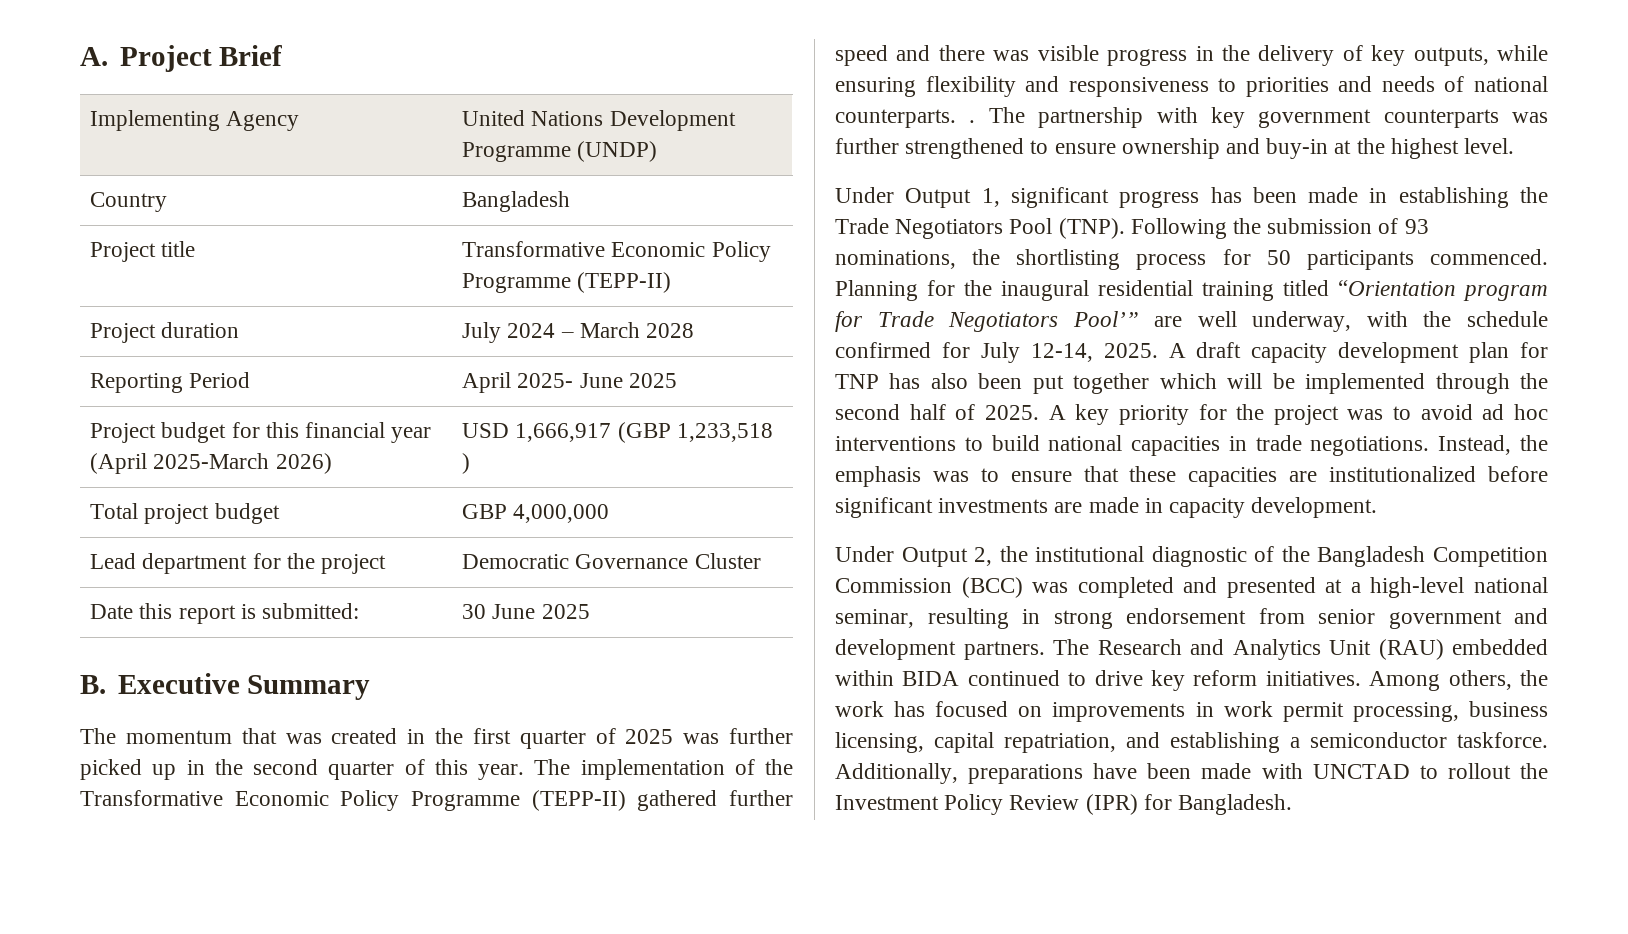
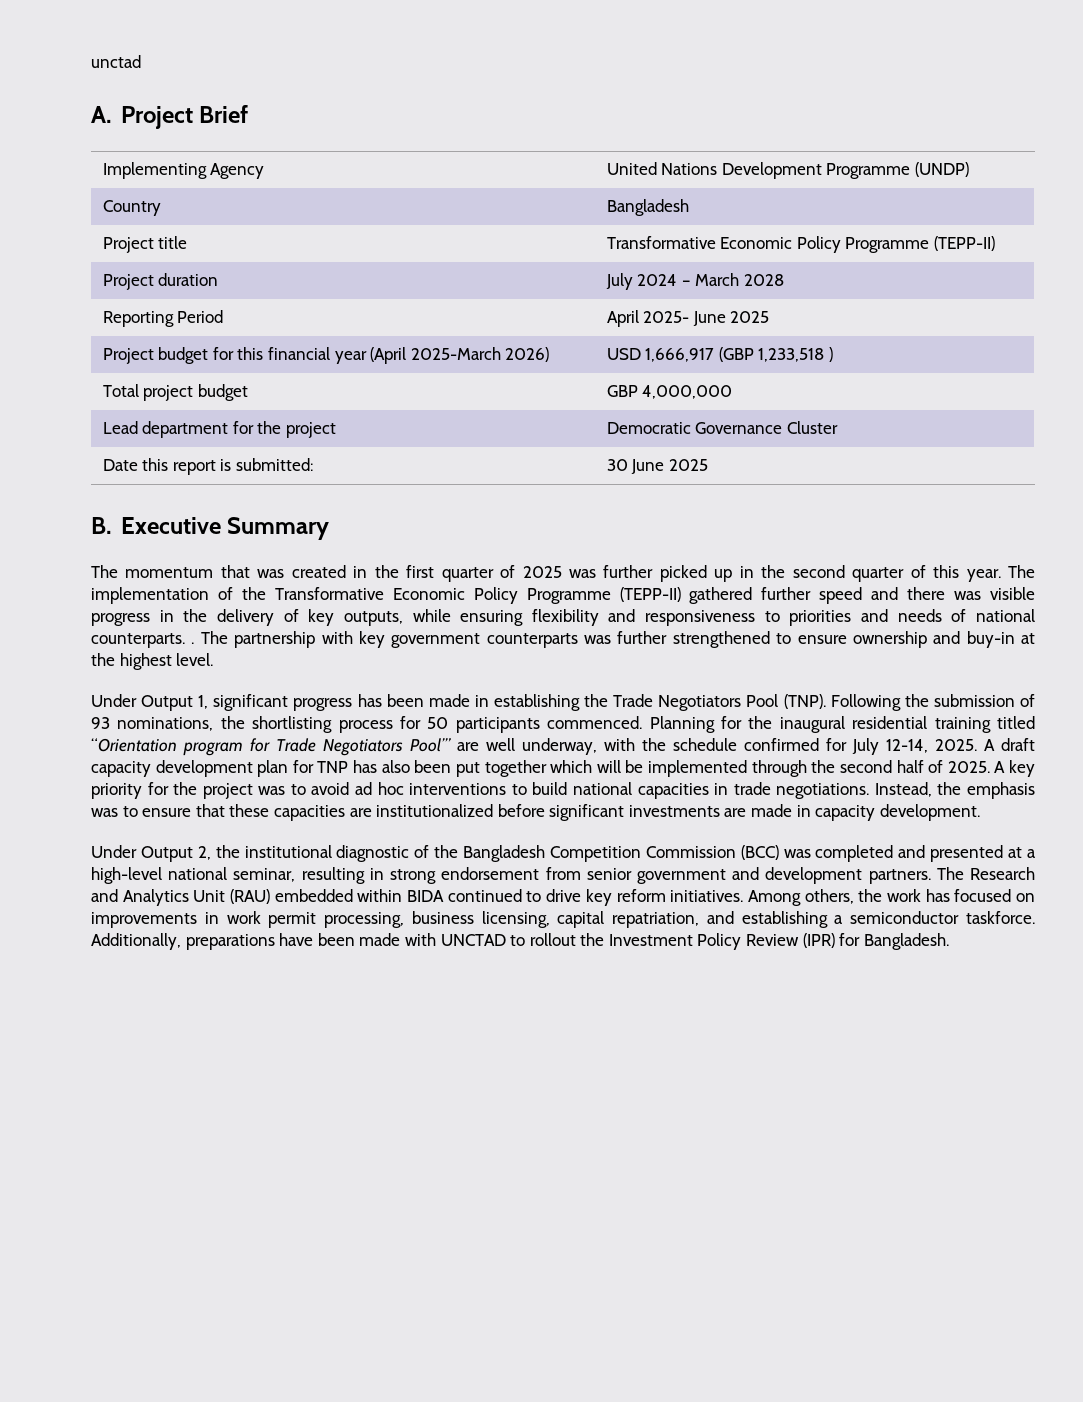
+ unctad

